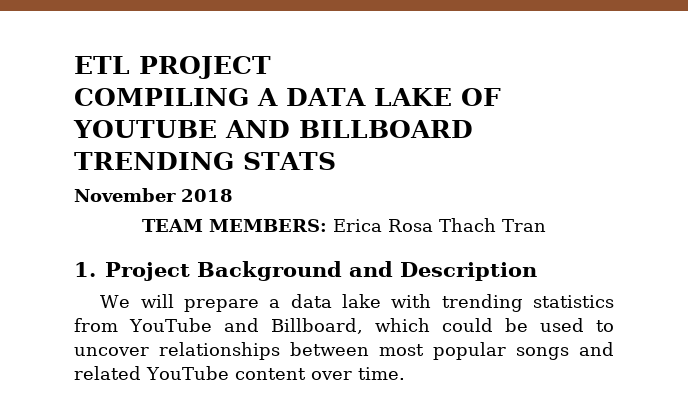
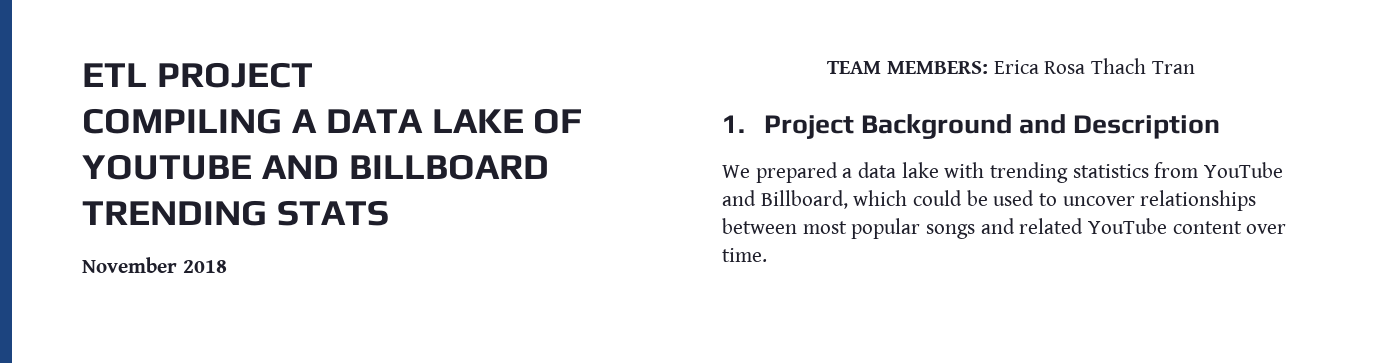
- We will prepare a data lake with trending statistics from YouTube and Billboard, which could be used to uncover relationships between most popular songs and related YouTube content over time.
+ We prepared a data lake with trending statistics from YouTube and Billboard, which could be used to uncover relationships between most popular songs and related YouTube content over time.

